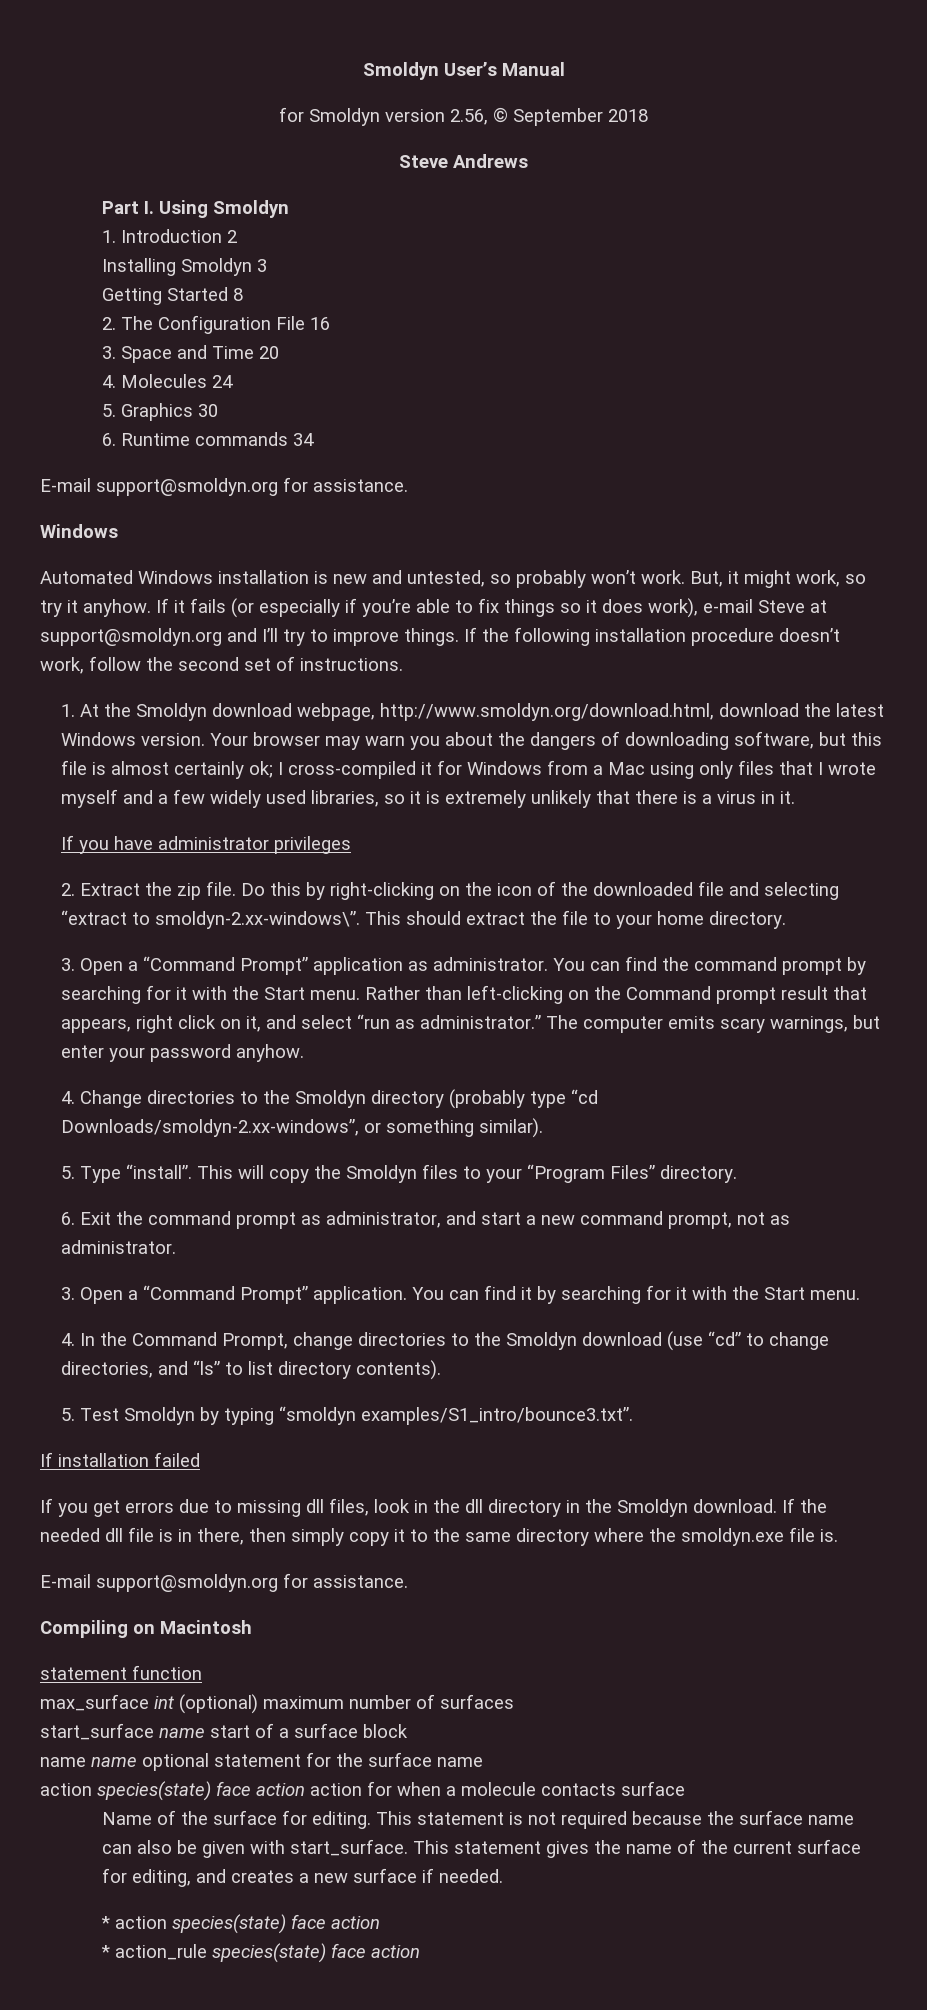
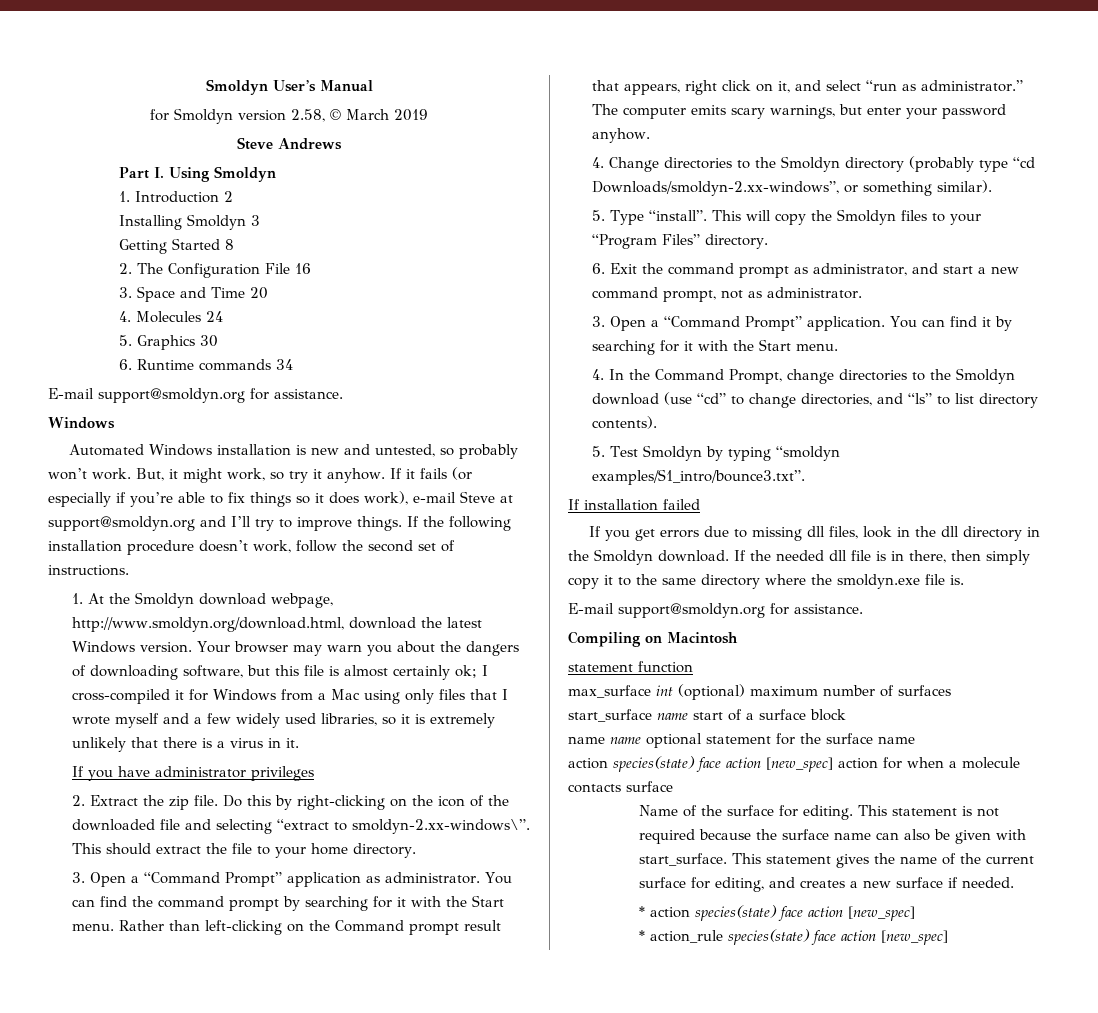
- for Smoldyn version 2.56, © September 2018
+ for Smoldyn version 2.58, © March 2019
- action species(state) face action action for when a molecule contacts surface
+ action species(state) face action [new_spec] action for when a molecule contacts surface
- * action species(state) face action
+ * action species(state) face action [new_spec]
- * action_rule species(state) face action
+ * action_rule species(state) face action [new_spec]

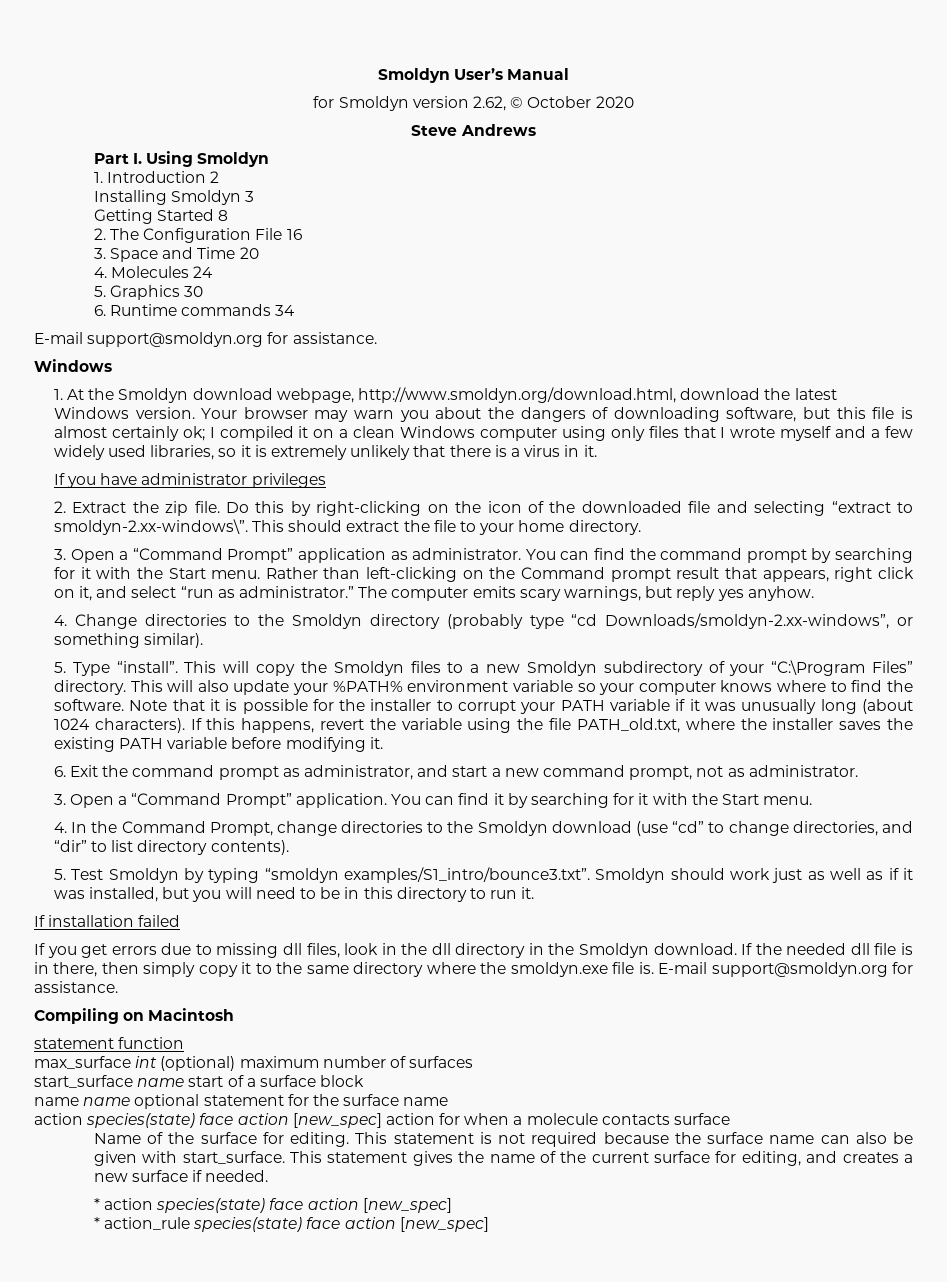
- for Smoldyn version 2.58, © March 2019
+ for Smoldyn version 2.62, © October 2020
- Automated Windows installation is new and untested, so probably won’t work. But, it might work, so try it anyhow. If it fails (or especially if you’re able to fix things so it does work), e-mail Steve at support@smoldyn.org and I’ll try to improve things. If the following installation procedure doesn’t work, follow the second set of instructions.
- Your browser may warn you about the dangers of downloading software, but this file is almost certainly ok; I cross-compiled it for Windows from a Mac using only files that I wrote myself and a few widely used libraries, so it is extremely unlikely that there is a virus in it.
+ Your browser may warn you about the dangers of downloading software, but this file is almost certainly ok; I compiled it on a clean Windows computer using only files that I wrote myself and a few widely used libraries, so it is extremely unlikely that there is a virus in it.
- The computer emits scary warnings, but enter your password anyhow.
+ The computer emits scary warnings, but reply yes anyhow.
- This will copy the Smoldyn files to your “Program Files” directory.
+ This will copy the Smoldyn files to a new Smoldyn subdirectory of your “C:\Program Files” directory. This will also update your %PATH% environment variable so your computer knows where to find the software. Note that it is possible for the installer to corrupt your PATH variable if it was unusually long (about 1024 characters). If this happens, revert the variable using the file PATH_old.txt, where the installer saves the existing PATH variable before modifying it.
- 4. In the Command Prompt, change directories to the Smoldyn download (use “cd” to change directories, and “ls” to list directory contents).
+ 4. In the Command Prompt, change directories to the Smoldyn download (use “cd” to change directories, and “dir” to list directory contents).
- 5. Test Smoldyn by typing “smoldyn examples/S1_intro/bounce3.txt”.
+ 5. Test Smoldyn by typing “smoldyn examples/S1_intro/bounce3.txt”. Smoldyn should work just as well as if it was installed, but you will need to be in this directory to run it.
- If the needed dll file is in there, then simply copy it to the same directory where the smoldyn.exe file is.
- E-mail support@smoldyn.org for assistance.
+ If the needed dll file is in there, then simply copy it to the same directory where the smoldyn.exe file is. E-mail support@smoldyn.org for assistance.

